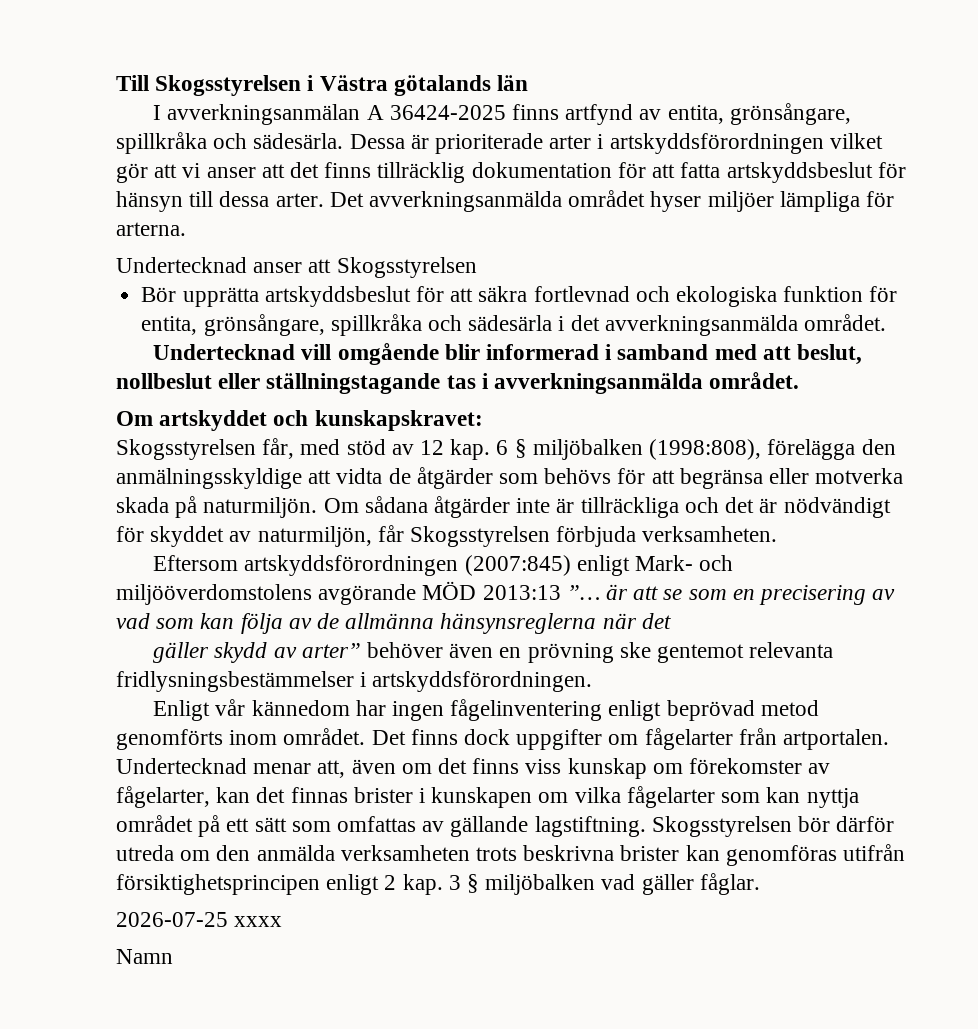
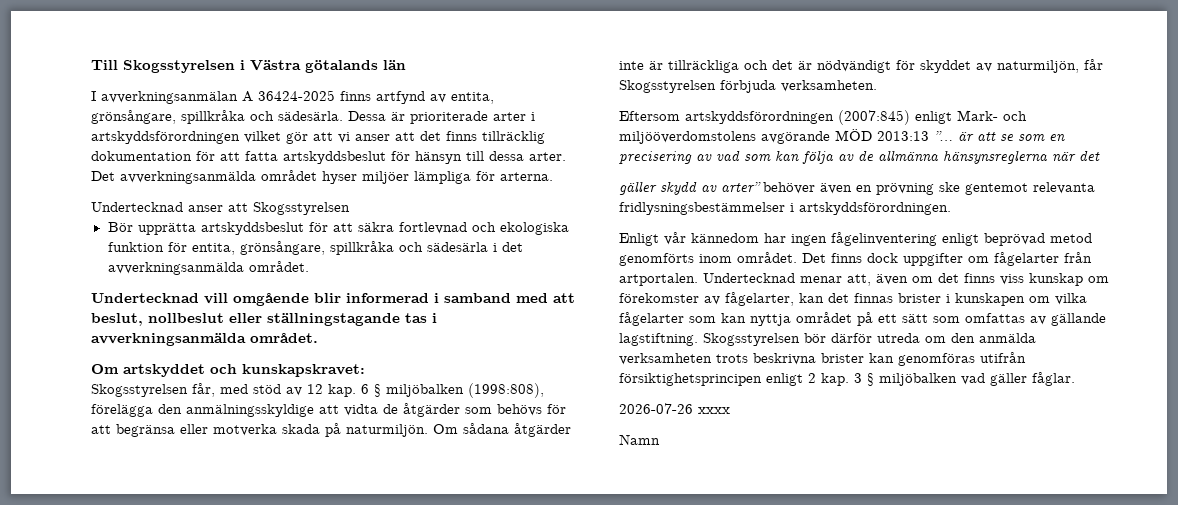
- 2026-07-25 xxxx
+ 2026-07-26 xxxx

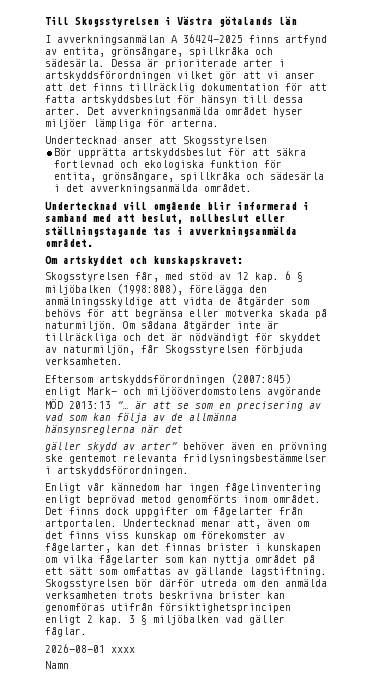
- 2026-07-26 xxxx
+ 2026-08-01 xxxx

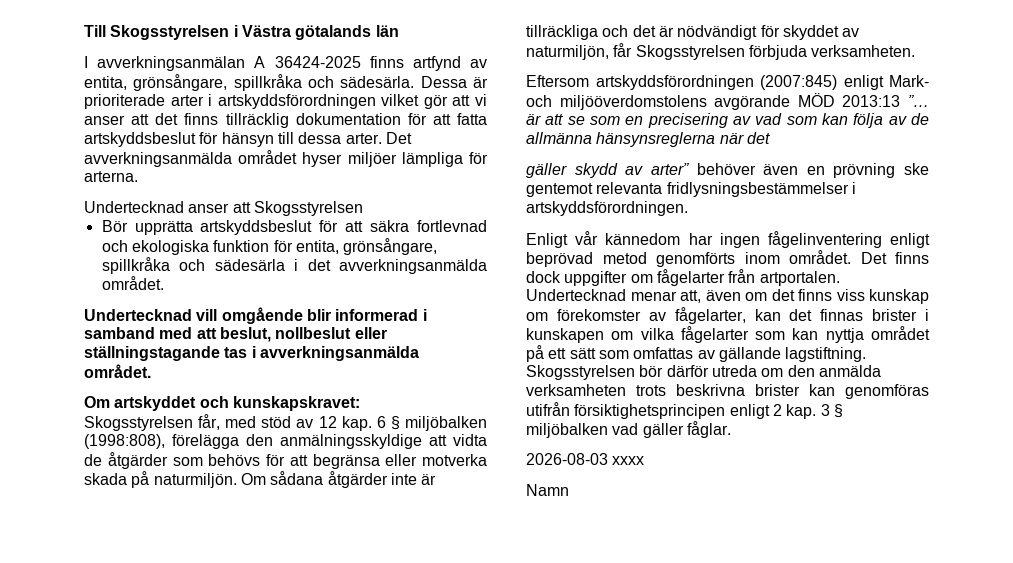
- 2026-08-01 xxxx
+ 2026-08-03 xxxx

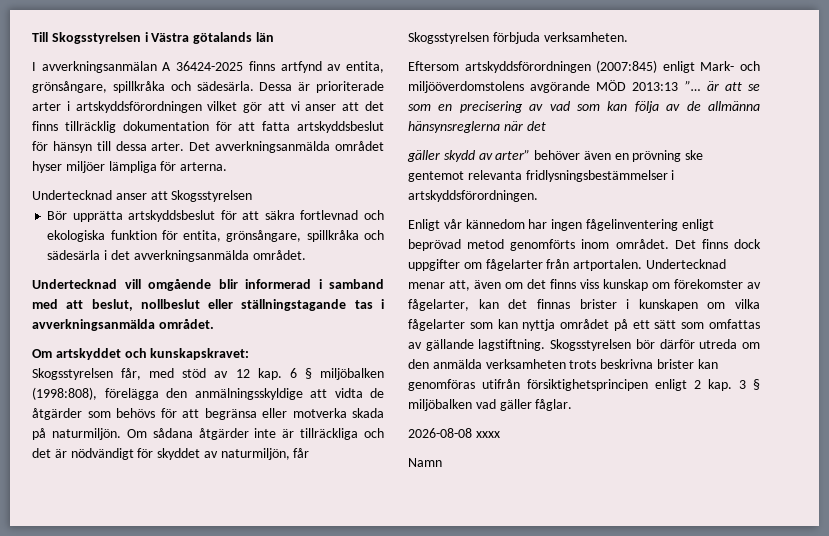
- 2026-08-03 xxxx
+ 2026-08-08 xxxx

